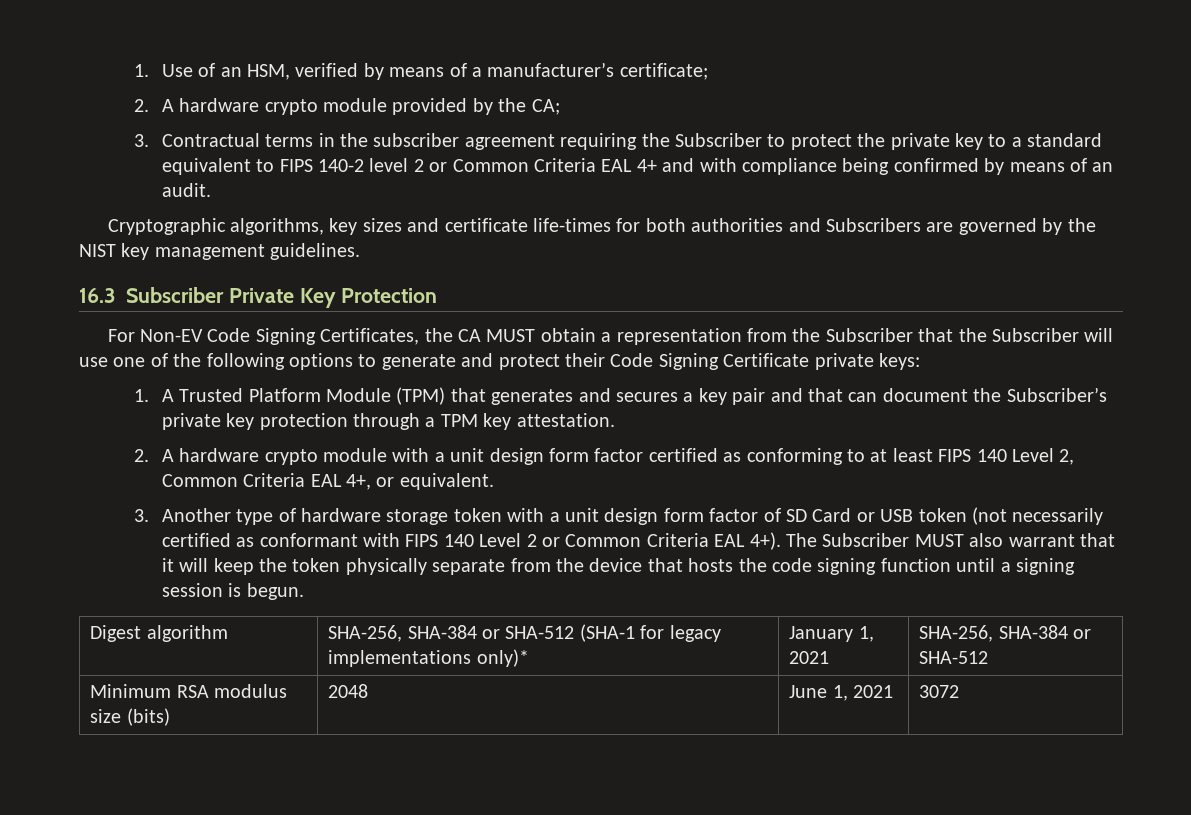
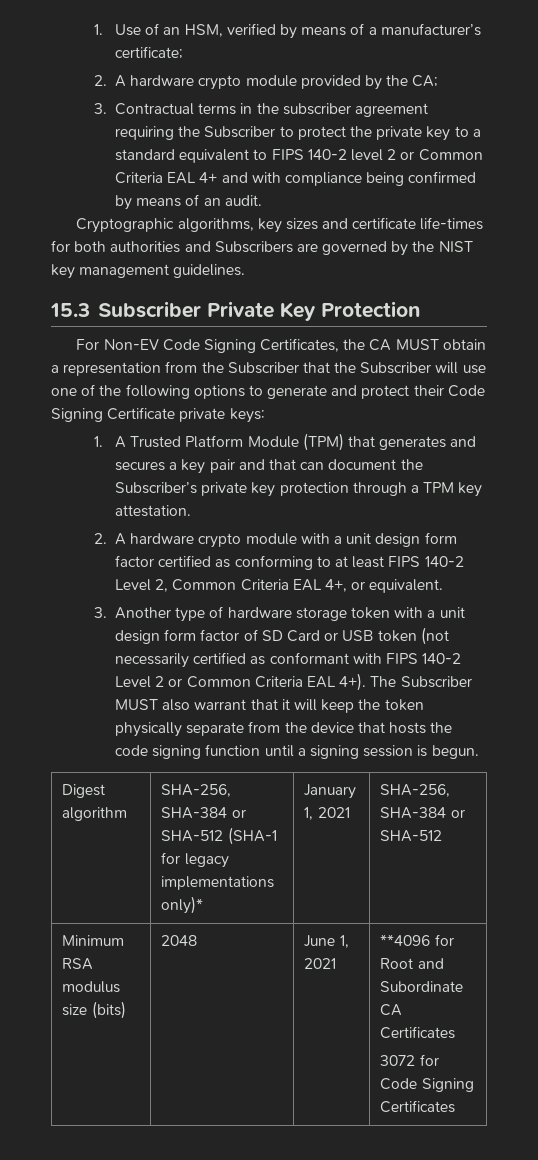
- 16.3 Subscriber Private Key Protection
+ 15.3 Subscriber Private Key Protection
- 2. A hardware crypto module with a unit design form factor certified as conforming to at least FIPS 140 Level 2, Common Criteria EAL 4+, or equivalent.
+ 2. A hardware crypto module with a unit design form factor certified as conforming to at least FIPS 140-2 Level 2, Common Criteria EAL 4+, or equivalent.
- 3. Another type of hardware storage token with a unit design form factor of SD Card or USB token (not necessarily certified as conformant with FIPS 140 Level 2 or Common Criteria EAL 4+).
+ 3. Another type of hardware storage token with a unit design form factor of SD Card or USB token (not necessarily certified as conformant with FIPS 140-2 Level 2 or Common Criteria EAL 4+).
- Minimum RSA modulus size (bits) | 2048 | June 1, 2021 | 3072
+ Minimum RSA modulus size (bits) | 2048 | June 1, 2021 | **4096 for Root and Subordinate CA Certificates
+ 3072 for Code Signing Certificates

